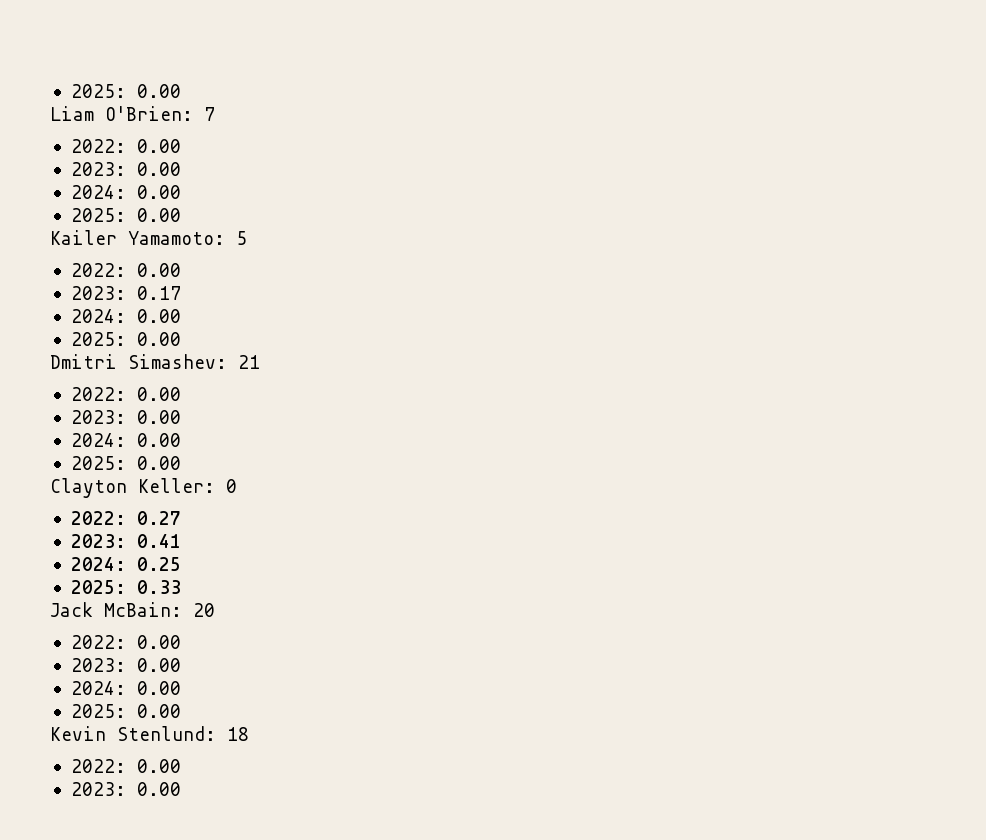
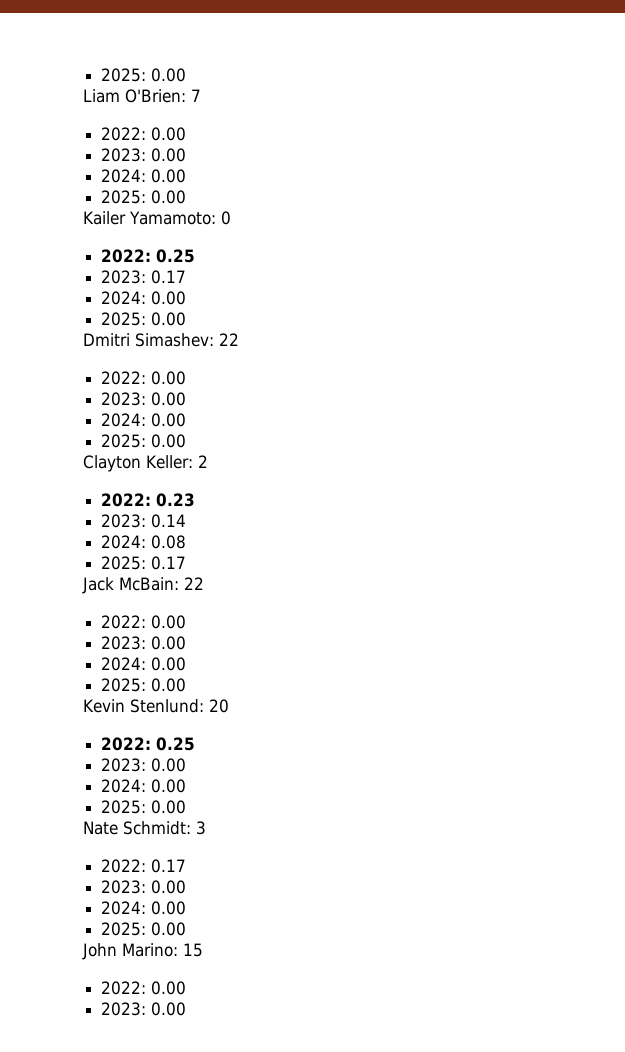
- Kailer Yamamoto: 5
- 2022: 0.00
+ Kailer Yamamoto: 0
+ 2022: 0.25
- Dmitri Simashev: 21
+ Dmitri Simashev: 22
- Clayton Keller: 0
- 2022: 0.27
- 2023: 0.41
- 2024: 0.25
- 2025: 0.33
+ Clayton Keller: 2
+ 2022: 0.23
+ 2023: 0.14
+ 2024: 0.08
+ 2025: 0.17
- Jack McBain: 20
+ Jack McBain: 22
- Kevin Stenlund: 18
+ Kevin Stenlund: 20
+ 2022: 0.25
+ 2023: 0.00
+ 2024: 0.00
+ 2025: 0.00
+ Nate Schmidt: 3
+ 2022: 0.17
+ 2023: 0.00
+ 2024: 0.00
+ 2025: 0.00
+ John Marino: 15

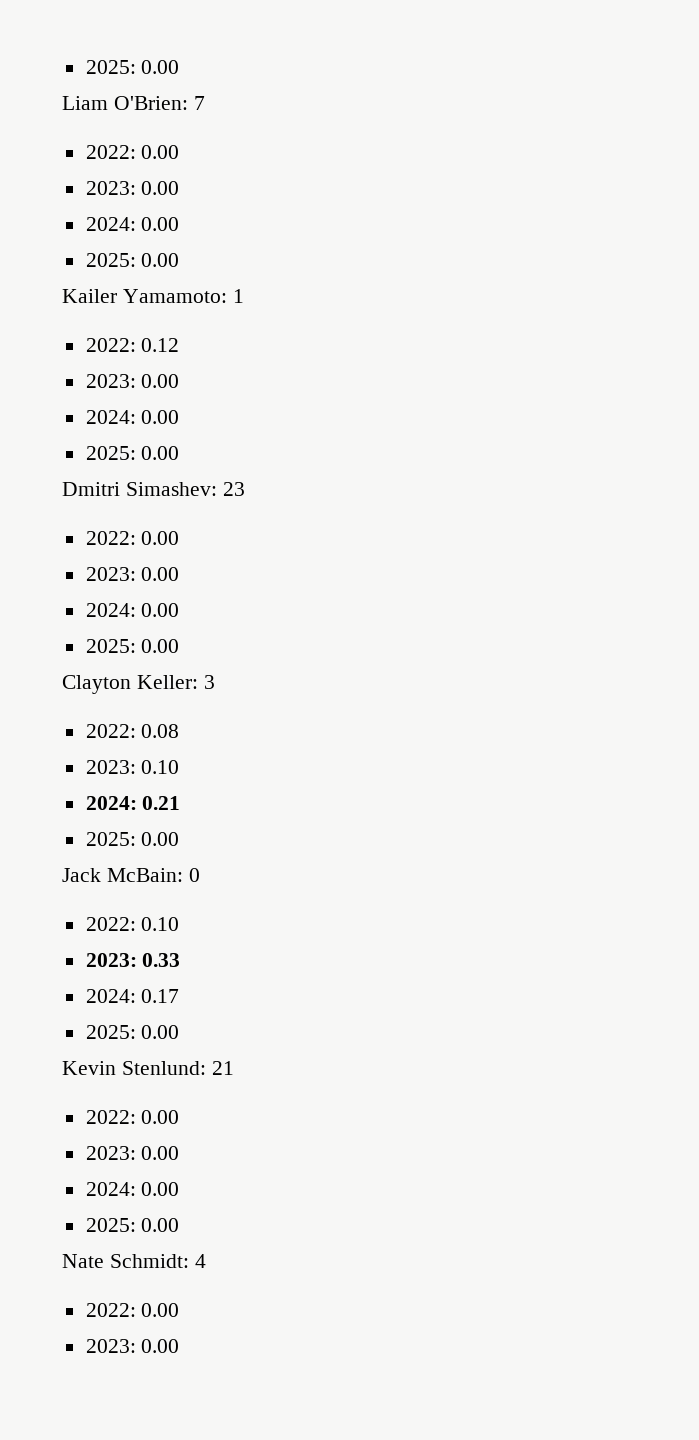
- Kailer Yamamoto: 0
- 2022: 0.25
- 2023: 0.17
+ Kailer Yamamoto: 1
+ 2022: 0.12
+ 2023: 0.00
- Dmitri Simashev: 22
+ Dmitri Simashev: 23
- Clayton Keller: 2
- 2022: 0.23
- 2023: 0.14
- 2024: 0.08
- 2025: 0.17
+ Clayton Keller: 3
+ 2022: 0.08
+ 2023: 0.10
+ 2024: 0.21
+ 2025: 0.00
- Jack McBain: 22
+ Jack McBain: 0
+ 2022: 0.10
+ 2023: 0.33
+ 2024: 0.17
+ 2025: 0.00
+ Kevin Stenlund: 21
  2022: 0.00
  2023: 0.00
  2024: 0.00
  2025: 0.00
- Kevin Stenlund: 20
- 2022: 0.25
- 2023: 0.00
- 2024: 0.00
- 2025: 0.00
- Nate Schmidt: 3
- 2022: 0.17
- 2023: 0.00
- 2024: 0.00
- 2025: 0.00
- John Marino: 15
+ Nate Schmidt: 4

